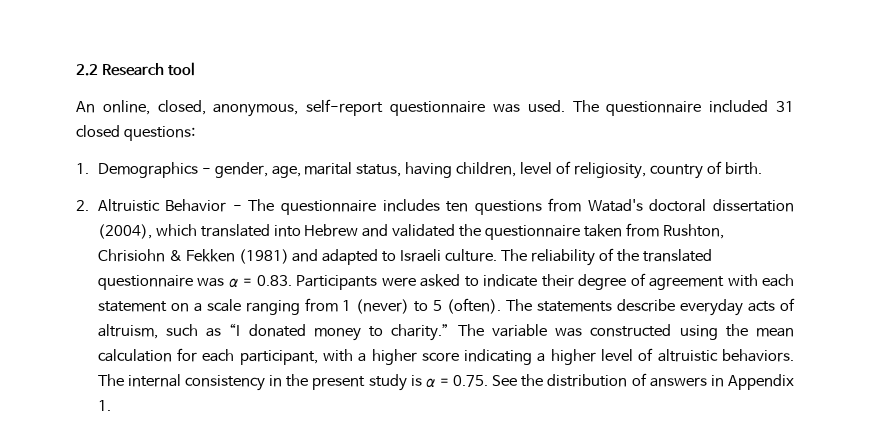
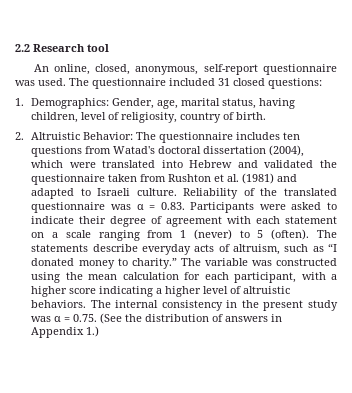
- 1. Demographics - gender, age, marital status, having children, level of religiosity, country of birth.
+ 1. Demographics: Gender, age, marital status, having children, level of religiosity, country of birth.
- 2. Altruistic Behavior - The questionnaire includes ten questions from Watad's doctoral dissertation (2004), which translated into Hebrew and validated the questionnaire taken from Rushton, Chrisiohn & Fekken (1981) and adapted to Israeli culture.
+ 2. Altruistic Behavior: The questionnaire includes ten questions from Watad's doctoral dissertation (2004), which were translated into Hebrew and validated the questionnaire taken from Rushton et al. (1981) and adapted to Israeli culture.
- The reliability of the translated questionnaire was α = 0.83. Participants were asked to indicate their degree of agreement with each statement on a scale ranging from 1 (never) to 5 (often).
+ Reliability of the translated questionnaire was α = 0.83. Participants were asked to indicate their degree of agreement with each statement on a scale ranging from 1 (never) to 5 (often).
- The internal consistency in the present study is α = 0.75. See the distribution of answers in Appendix 1.
+ The internal consistency in the present study was α = 0.75. (See the distribution of answers in Appendix 1.)

